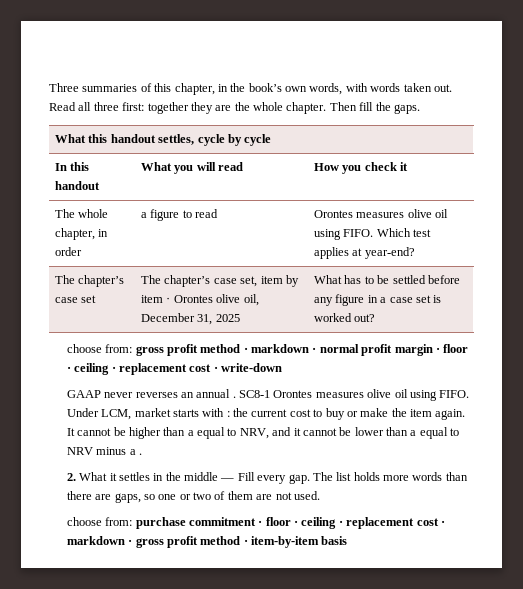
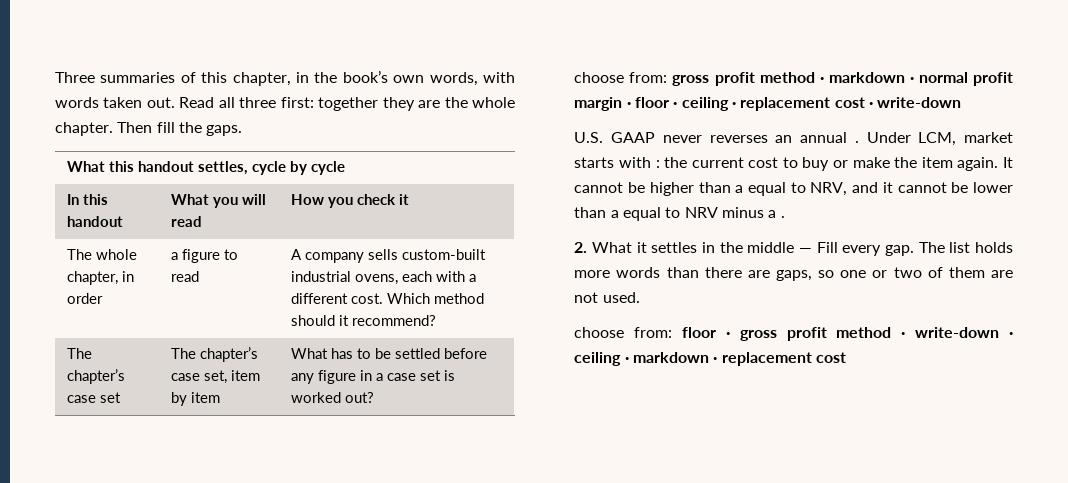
- The whole chapter, in order | a figure to read | Orontes measures olive oil using FIFO. Which test applies at year-end?
+ The whole chapter, in order | a figure to read | A company sells custom-built industrial ovens, each with a different cost. Which method should it recommend?
- The chapter’s case set | The chapter’s case set, item by item · Orontes olive oil, December 31, 2025 | What has to be settled before any figure in a case set is worked out?
+ The chapter’s case set | The chapter’s case set, item by item | What has to be settled before any figure in a case set is worked out?
- GAAP never reverses an annual .
+ U.S. GAAP never reverses an annual .
- SC8-1 Orontes measures olive oil using FIFO.
- choose from: purchase commitment · floor · ceiling · replacement cost · markdown · gross profit method · item-by-item basis
+ choose from: floor · gross profit method · write-down · ceiling · markdown · replacement cost

